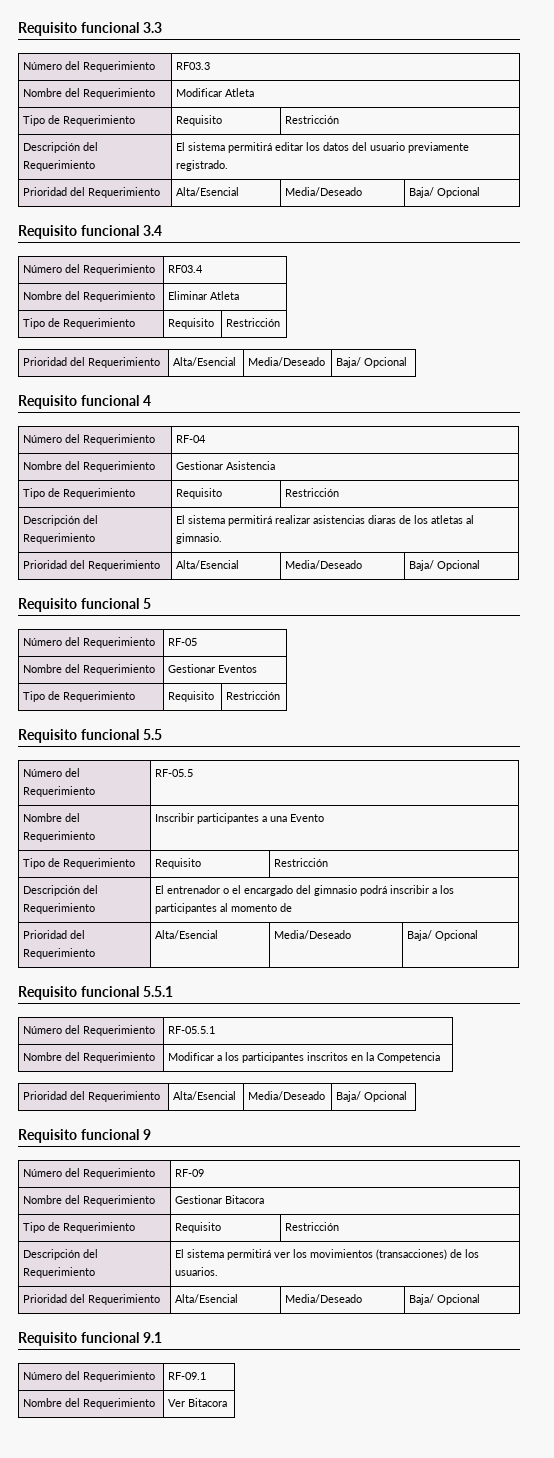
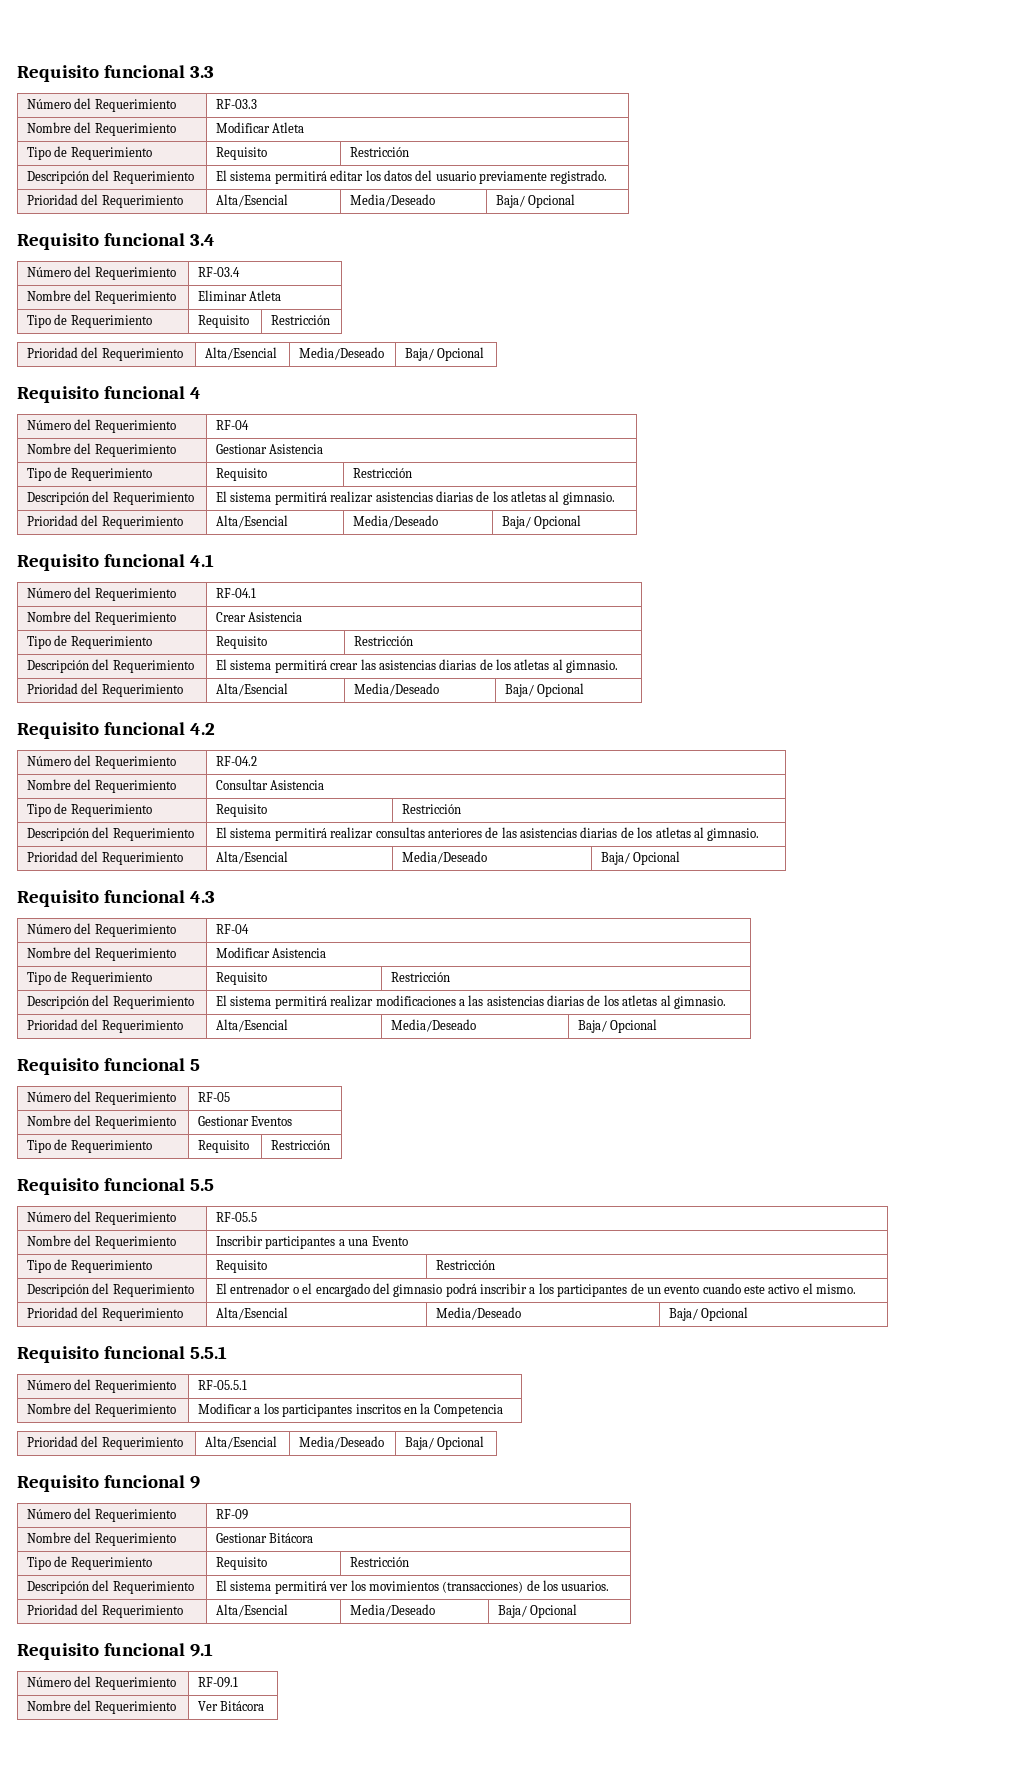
- Número del Requerimiento | RF03.3
+ Número del Requerimiento | RF-03.3
- Número del Requerimiento | RF03.4
+ Número del Requerimiento | RF-03.4
- Descripción del Requerimiento | El sistema permitirá realizar asistencias diaras de los atletas al gimnasio.
+ Descripción del Requerimiento | El sistema permitirá realizar asistencias diarias de los atletas al gimnasio.
+ Prioridad del Requerimiento | Alta/Esencial | Media/Deseado | Baja/ Opcional
+ Requisito funcional 4.1
+ Número del Requerimiento | RF-04.1
+ Nombre del Requerimiento | Crear Asistencia
+ Tipo de Requerimiento | Requisito | Restricción
+ Descripción del Requerimiento | El sistema permitirá crear las asistencias diarias de los atletas al gimnasio.
+ Prioridad del Requerimiento | Alta/Esencial | Media/Deseado | Baja/ Opcional
+ Requisito funcional 4.2
+ Número del Requerimiento | RF-04.2
+ Nombre del Requerimiento | Consultar Asistencia
+ Tipo de Requerimiento | Requisito | Restricción
+ Descripción del Requerimiento | El sistema permitirá realizar consultas anteriores de las asistencias diarias de los atletas al gimnasio.
+ Prioridad del Requerimiento | Alta/Esencial | Media/Deseado | Baja/ Opcional
+ Requisito funcional 4.3
+ Número del Requerimiento | RF-04
+ Nombre del Requerimiento | Modificar Asistencia
+ Tipo de Requerimiento | Requisito | Restricción
+ Descripción del Requerimiento | El sistema permitirá realizar modificaciones a las asistencias diarias de los atletas al gimnasio.
- Descripción del Requerimiento | El entrenador o el encargado del gimnasio podrá inscribir a los participantes al momento de
+ Descripción del Requerimiento | El entrenador o el encargado del gimnasio podrá inscribir a los participantes de un evento cuando este activo el mismo.
- Nombre del Requerimiento | Gestionar Bitacora
+ Nombre del Requerimiento | Gestionar Bitácora
- Nombre del Requerimiento | Ver Bitacora
+ Nombre del Requerimiento | Ver Bitácora

